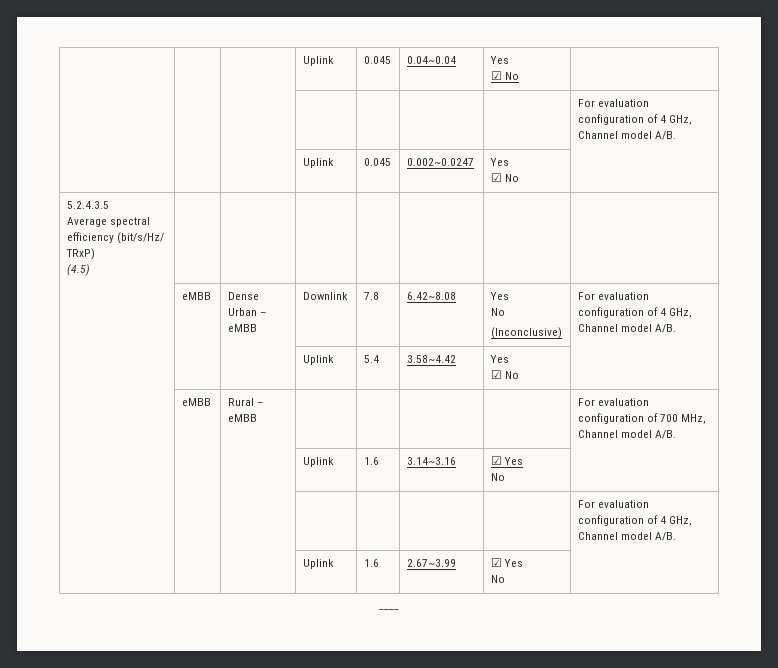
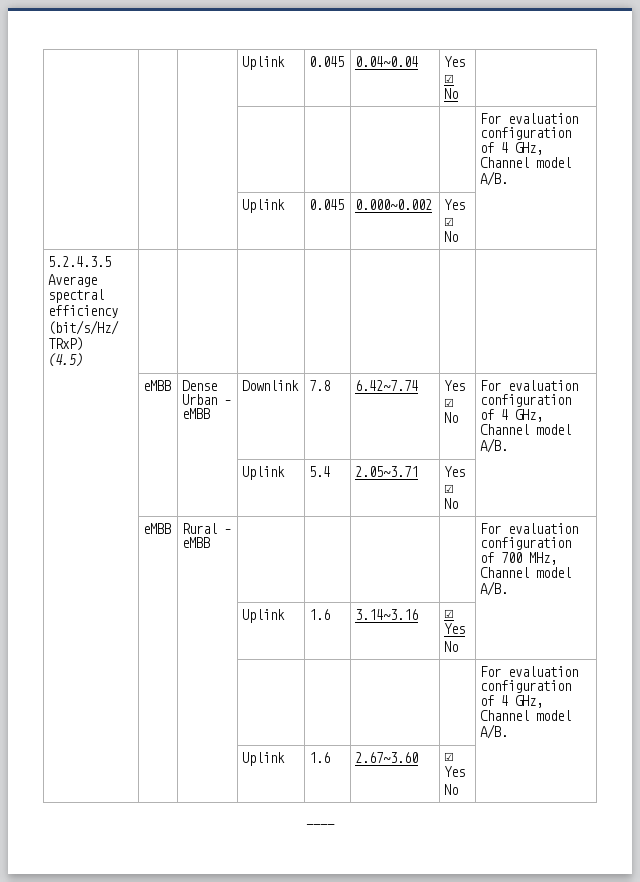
- | | | Uplink | 0.045 | 0.002~0.0247 | Yes
+ | | | Uplink | 0.045 | 0.000~0.002 | Yes
- | eMBB | Dense Urban – eMBB | Downlink | 7.8 | 6.42~8.08 | Yes
- No
- (Inconclusive) | For evaluation configuration of 4 GHz, Channel model A/B.
+ | eMBB | Dense Urban – eMBB | Downlink | 7.8 | 6.42~7.74 | Yes
+ ☑ No | For evaluation configuration of 4 GHz, Channel model A/B.
- | | | Uplink | 5.4 | 3.58~4.42 | Yes
+ | | | Uplink | 5.4 | 2.05~3.71 | Yes
- | | | Uplink | 1.6 | 2.67~3.99 | ☑ Yes
+ | | | Uplink | 1.6 | 2.67~3.60 | ☑ Yes

